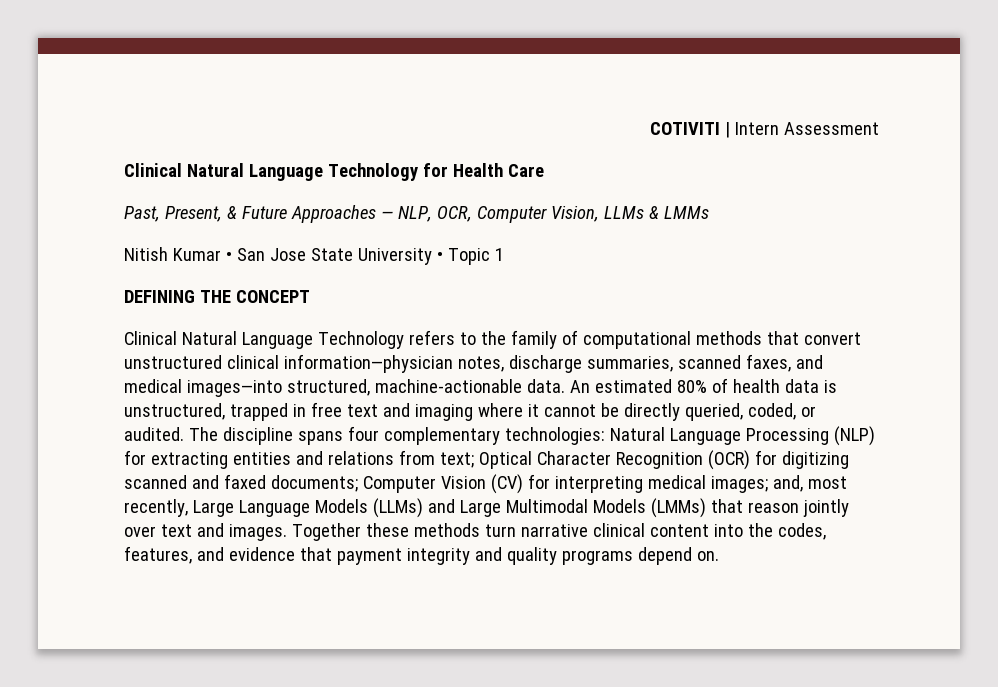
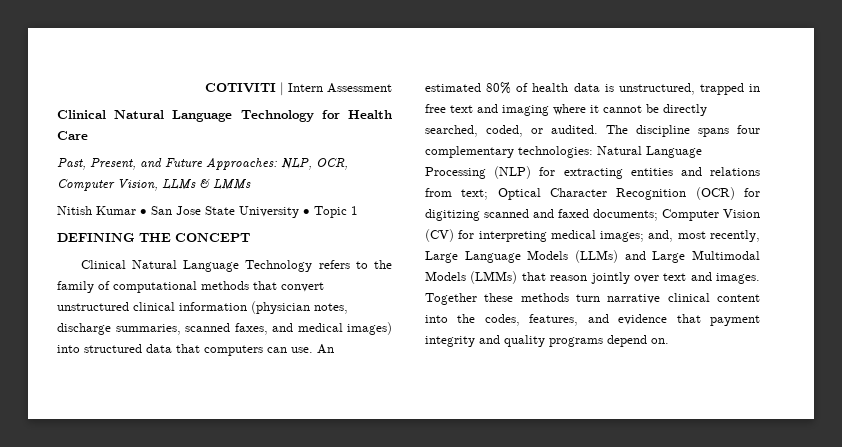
- Past, Present, & Future Approaches — NLP, OCR, Computer Vision, LLMs & LMMs
+ Past, Present, and Future Approaches: NLP, OCR, Computer Vision, LLMs & LMMs
- Clinical Natural Language Technology refers to the family of computational methods that convert unstructured clinical information—physician notes, discharge summaries, scanned faxes, and medical images—into structured, machine-actionable data.
+ Clinical Natural Language Technology refers to the family of computational methods that convert unstructured clinical information (physician notes, discharge summaries, scanned faxes, and medical images) into structured data that computers can use.
- An estimated 80% of health data is unstructured, trapped in free text and imaging where it cannot be directly queried, coded, or audited.
+ An estimated 80% of health data is unstructured, trapped in free text and imaging where it cannot be directly searched, coded, or audited.

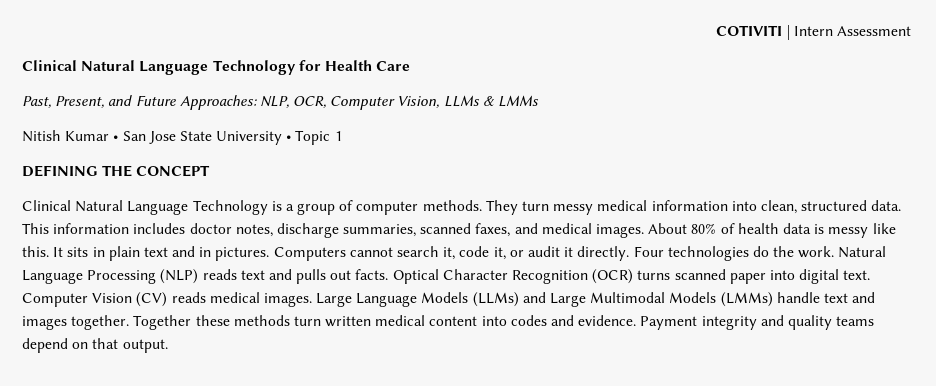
- Clinical Natural Language Technology refers to the family of computational methods that convert unstructured clinical information (physician notes, discharge summaries, scanned faxes, and medical images) into structured data that computers can use. An estimated 80% of health data is unstructured, trapped in free text and imaging where it cannot be directly searched, coded, or audited. The discipline spans four complementary technologies: Natural Language Processing (NLP) for extracting entities and relations from text; Optical Character Recognition (OCR) for digitizing scanned and faxed documents; Computer Vision (CV) for interpreting medical images; and, most recently, Large Language Models (LLMs) and Large Multimodal Models (LMMs) that reason jointly over text and images. Together these methods turn narrative clinical content into the codes, features, and evidence that payment integrity and quality programs depend on.
+ Clinical Natural Language Technology is a group of computer methods. They turn messy medical information into clean, structured data. This information includes doctor notes, discharge summaries, scanned faxes, and medical images. About 80% of health data is messy like this. It sits in plain text and in pictures. Computers cannot search it, code it, or audit it directly. Four technologies do the work. Natural Language Processing (NLP) reads text and pulls out facts. Optical Character Recognition (OCR) turns scanned paper into digital text. Computer Vision (CV) reads medical images. Large Language Models (LLMs) and Large Multimodal Models (LMMs) handle text and images together. Together these methods turn written medical content into codes and evidence. Payment integrity and quality teams depend on that output.

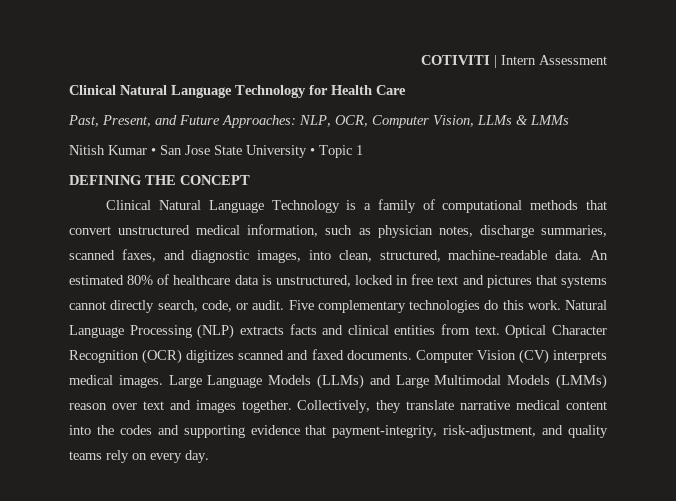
- Clinical Natural Language Technology is a group of computer methods. They turn messy medical information into clean, structured data. This information includes doctor notes, discharge summaries, scanned faxes, and medical images. About 80% of health data is messy like this. It sits in plain text and in pictures. Computers cannot search it, code it, or audit it directly. Four technologies do the work.
+ Clinical Natural Language Technology is a family of computational methods that convert unstructured medical information, such as physician notes, discharge summaries, scanned faxes, and diagnostic images, into clean, structured, machine-readable data. An estimated 80% of healthcare data is unstructured, locked in free text and pictures that systems cannot directly search, code, or audit. Five complementary technologies do this work.
- Natural Language Processing (NLP) reads text and pulls out facts. Optical Character Recognition (OCR) turns scanned paper into digital text.
+ Natural Language Processing (NLP) extracts facts and clinical entities from text. Optical Character Recognition (OCR) digitizes scanned and faxed documents.
- Computer Vision (CV) reads medical images.
+ Computer Vision (CV) interprets medical images.
- Large Language Models (LLMs) and Large Multimodal Models (LMMs) handle text and images together.
+ Large Language Models (LLMs) and Large Multimodal Models (LMMs) reason over text and images together.
- Together these methods turn written medical content into codes and evidence. Payment integrity and quality teams depend on that output.
+ Collectively, they translate narrative medical content into the codes and supporting evidence that payment-integrity, risk-adjustment, and quality teams rely on every day.

